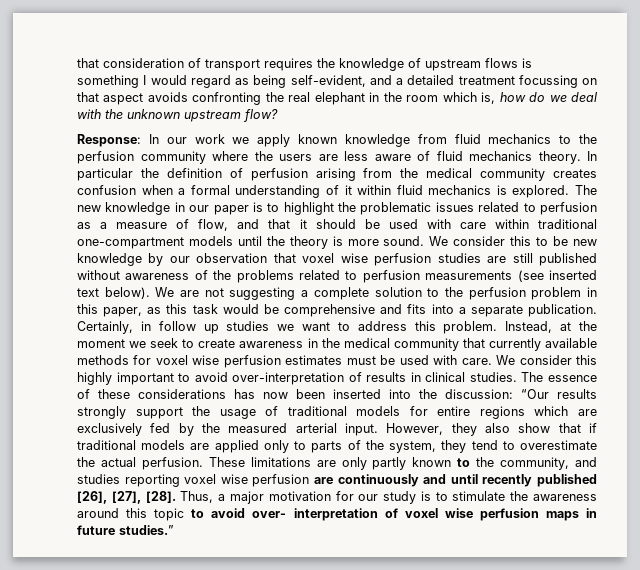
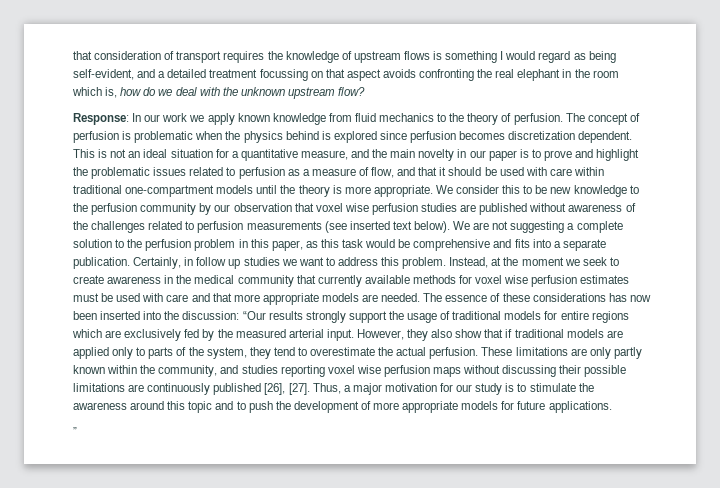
- Response: In our work we apply known knowledge from fluid mechanics to the perfusion community where the users are less aware of fluid mechanics theory. In particular the definition of perfusion arising from the medical community creates confusion when a formal understanding of it within fluid mechanics is explored. The new knowledge in our paper is to highlight the problematic issues related to perfusion as a measure of flow, and that it should be used with care within traditional one-compartment models until the theory is more sound.
+ Response: In our work we apply known knowledge from fluid mechanics to the theory of perfusion. The concept of perfusion is problematic when the physics behind is explored since perfusion becomes discretization dependent. This is not an ideal situation for a quantitative measure, and the main novelty in our paper is to prove and highlight the problematic issues related to perfusion as a measure of flow, and that it should be used with care within traditional one-compartment models until the theory is more appropriate.
- We consider this to be new knowledge by our observation that voxel wise perfusion studies are still published without awareness of the problems related to perfusion measurements (see inserted text below).
+ We consider this to be new knowledge to the perfusion community by our observation that voxel wise perfusion studies are published without awareness of the challenges related to perfusion measurements (see inserted text below).
- Instead, at the moment we seek to create awareness in the medical community that currently available methods for voxel wise perfusion estimates must be used with care. We consider this highly important to avoid over-interpretation of results in clinical studies.
+ Instead, at the moment we seek to create awareness in the medical community that currently available methods for voxel wise perfusion estimates must be used with care and that more appropriate models are needed.
- These limitations are only partly known to the community, and studies reporting voxel wise perfusion are continuously and until recently published [26], [27], [28].
+ These limitations are only partly known within the community, and studies reporting voxel wise perfusion maps without discussing their possible limitations are continuously published [26], [27].
- Thus, a major motivation for our study is to stimulate the awareness around this topic to avoid over- interpretation of voxel wise perfusion maps in future studies.”
+ Thus, a major motivation for our study is to stimulate the awareness around this topic and to push the development of more appropriate models for future applications.
+ ”

